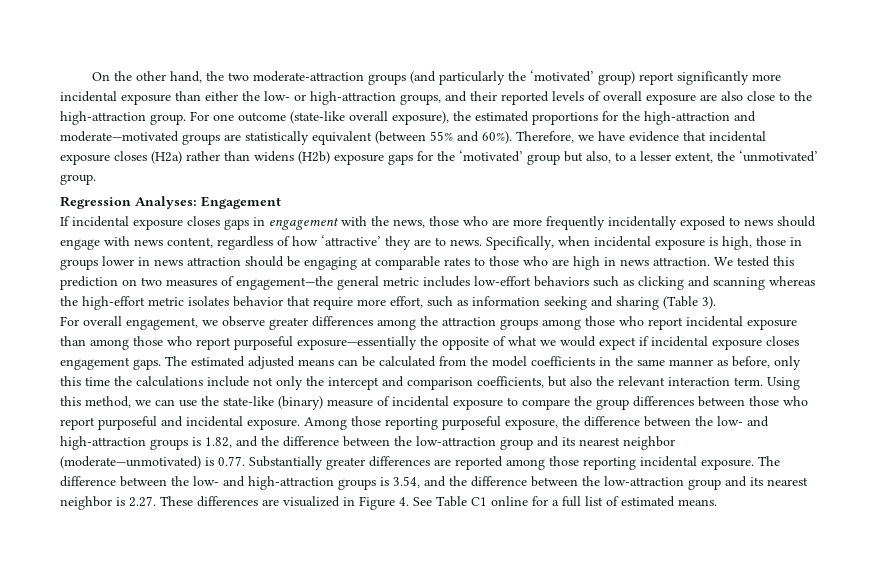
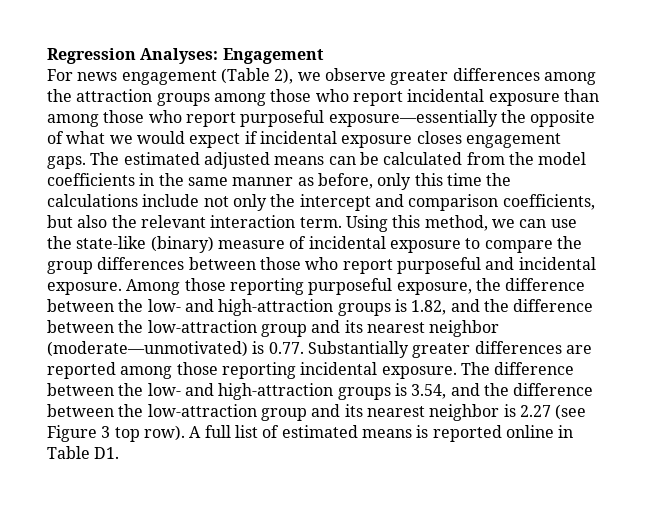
- On the other hand, the two moderate-attraction groups (and particularly the ‘motivated’ group) report significantly more incidental exposure than either the low- or high-attraction groups, and their reported levels of overall exposure are also close to the high-attraction group. For one outcome (state-like overall exposure), the estimated proportions for the high-attraction and moderate—motivated groups are statistically equivalent (between 55% and 60%). Therefore, we have evidence that incidental exposure closes (H2a) rather than widens (H2b) exposure gaps for the ‘motivated’ group but also, to a lesser extent, the ‘unmotivated’ group.
  Regression Analyses: Engagement
- If incidental exposure closes gaps in engagement with the news, those who are more frequently incidentally exposed to news should engage with news content, regardless of how ‘attractive’ they are to news. Specifically, when incidental exposure is high, those in groups lower in news attraction should be engaging at comparable rates to those who are high in news attraction. We tested this prediction on two measures of engagement—the general metric includes low-effort behaviors such as clicking and scanning whereas the high-effort metric isolates behavior that require more effort, such as information seeking and sharing (Table 3).
- For overall engagement, we observe greater differences among the attraction groups among those who report incidental exposure than among those who report purposeful exposure—essentially the opposite of what we would expect if incidental exposure closes engagement gaps.
+ For news engagement (Table 2), we observe greater differences among the attraction groups among those who report incidental exposure than among those who report purposeful exposure—essentially the opposite of what we would expect if incidental exposure closes engagement gaps.
- The difference between the low- and high-attraction groups is 3.54, and the difference between the low-attraction group and its nearest neighbor is 2.27. These differences are visualized in Figure 4. See Table C1 online for a full list of estimated means.
+ The difference between the low- and high-attraction groups is 3.54, and the difference between the low-attraction group and its nearest neighbor is 2.27 (see Figure 3 top row). A full list of estimated means is reported online in Table D1.

